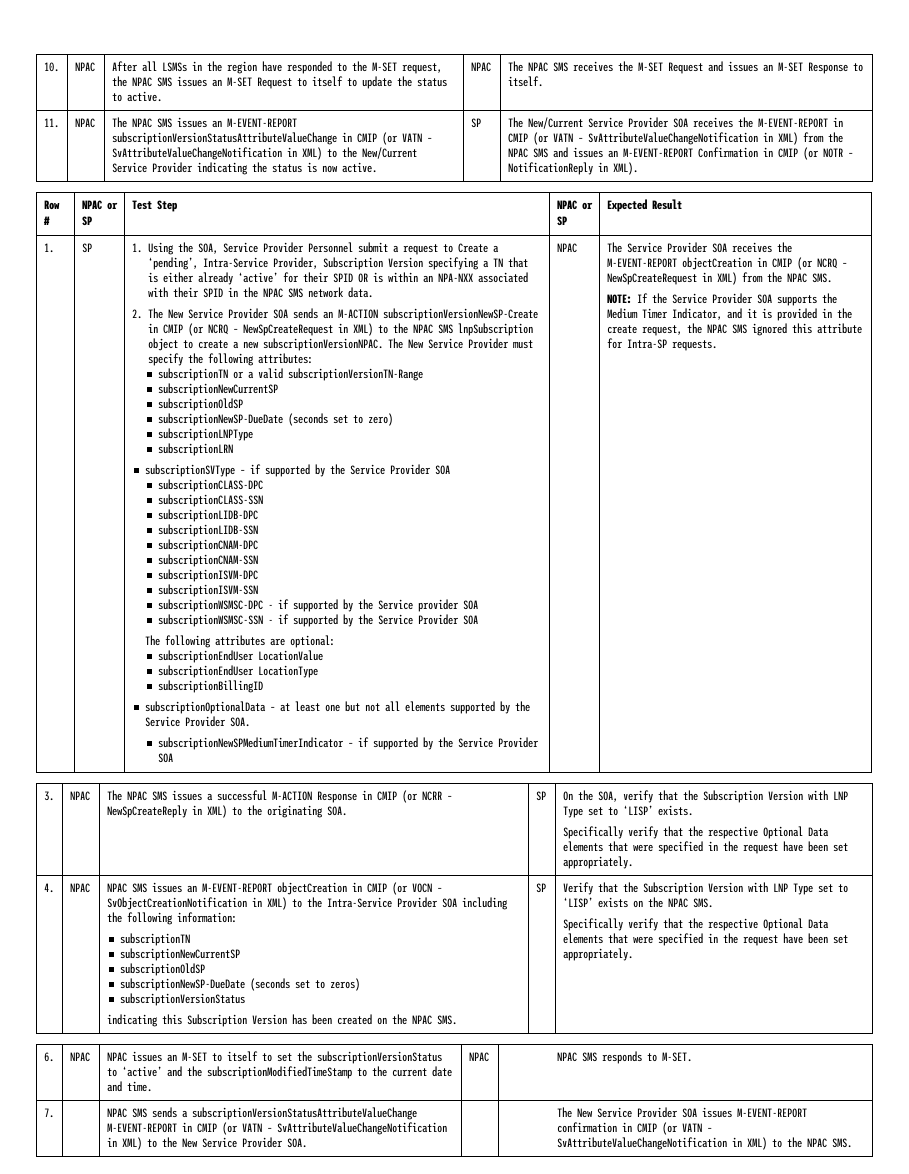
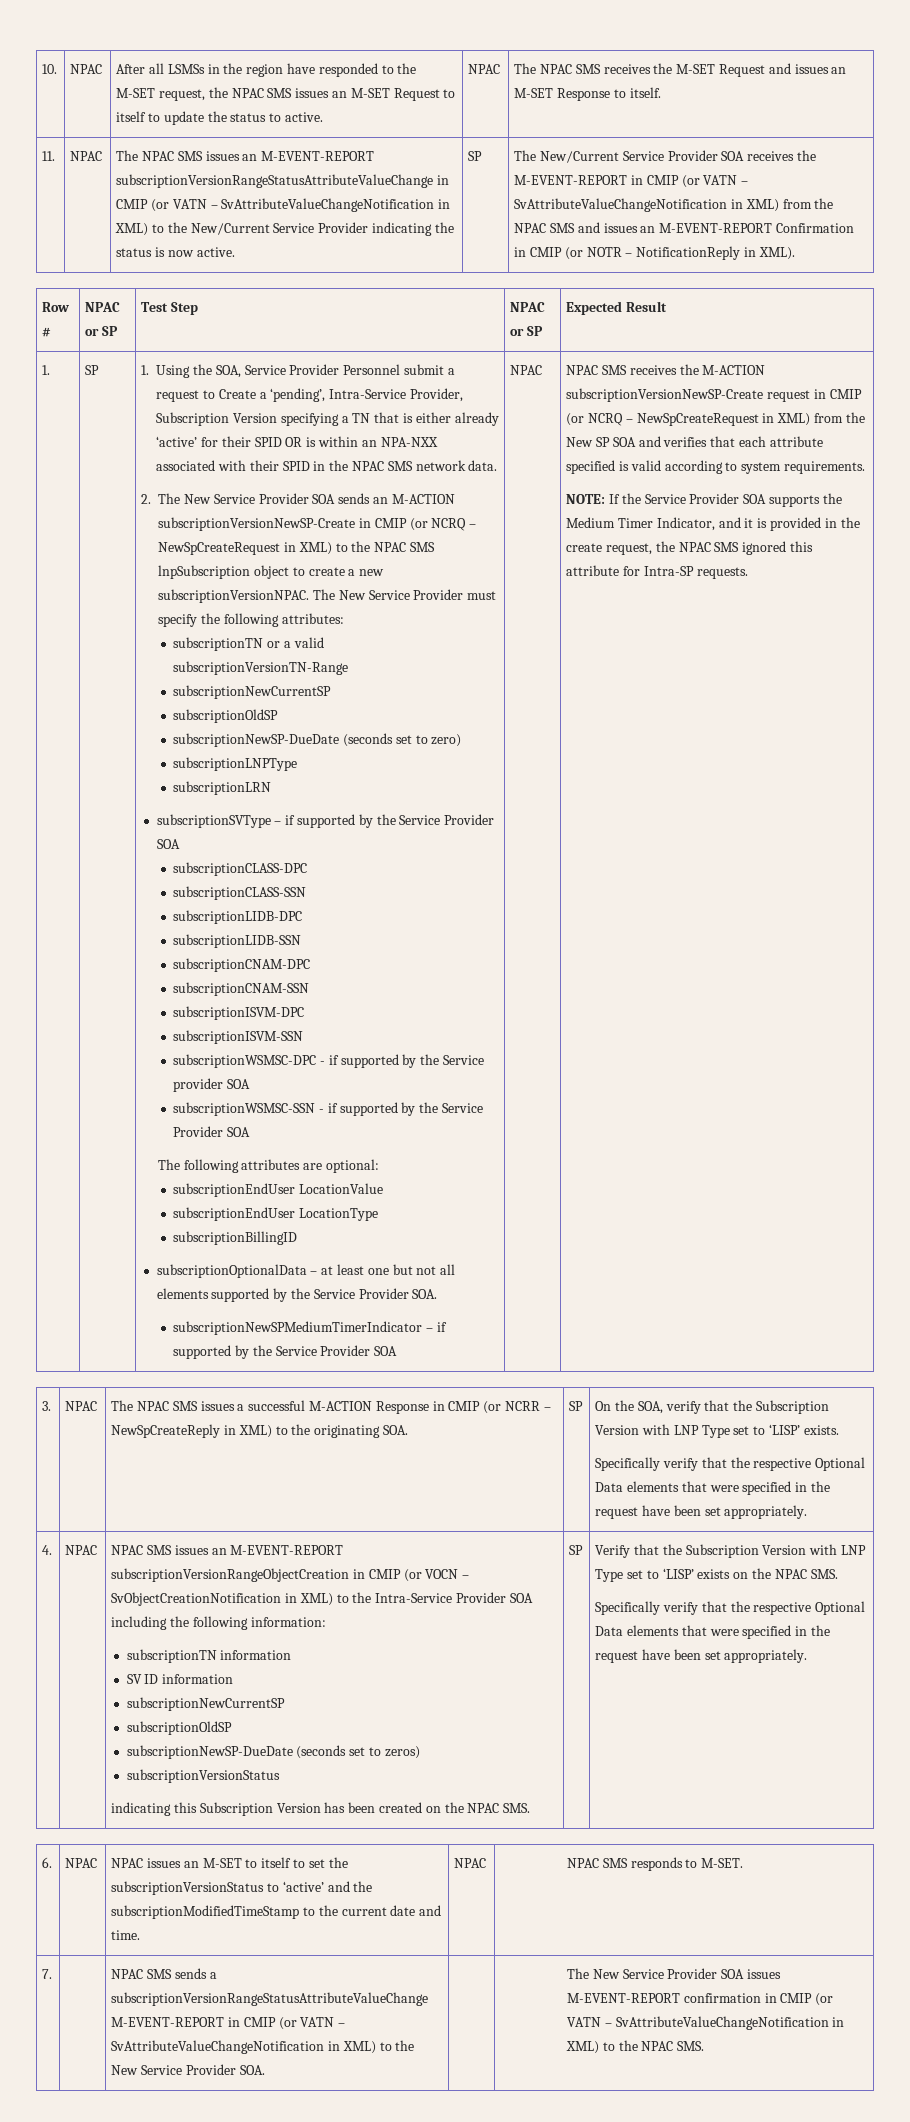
- The NPAC SMS issues an M-EVENT-REPORT subscriptionVersionStatusAttributeValueChange in CMIP (or VATN – SvAttributeValueChangeNotification in XML) to the New/Current Service Provider indicating the status is now active.
+ The NPAC SMS issues an M-EVENT-REPORT subscriptionVersionRangeStatusAttributeValueChange in CMIP (or VATN – SvAttributeValueChangeNotification in XML) to the New/Current Service Provider indicating the status is now active.
- The Service Provider SOA receives the M-EVENT-REPORT objectCreation in CMIP (or NCRQ – NewSpCreateRequest in XML) from the NPAC SMS.
+ NPAC SMS receives the M-ACTION subscriptionVersionNewSP-Create request in CMIP (or NCRQ – NewSpCreateRequest in XML) from the New SP SOA and verifies that each attribute specified is valid according to system requirements.
- NPAC SMS issues an M-EVENT-REPORT objectCreation in CMIP (or VOCN – SvObjectCreationNotification in XML) to the Intra-Service Provider SOA including the following information:
- subscriptionTN
+ NPAC SMS issues an M-EVENT-REPORT subscriptionVersionRangeObjectCreation in CMIP (or VOCN – SvObjectCreationNotification in XML) to the Intra-Service Provider SOA including the following information:
+ subscriptionTN information
+ SV ID information
- NPAC SMS sends a subscriptionVersionStatusAttributeValueChange M-EVENT-REPORT in CMIP (or VATN – SvAttributeValueChangeNotification in XML) to the New Service Provider SOA.
+ NPAC SMS sends a subscriptionVersionRangeStatusAttributeValueChange M-EVENT-REPORT in CMIP (or VATN – SvAttributeValueChangeNotification in XML) to the New Service Provider SOA.

